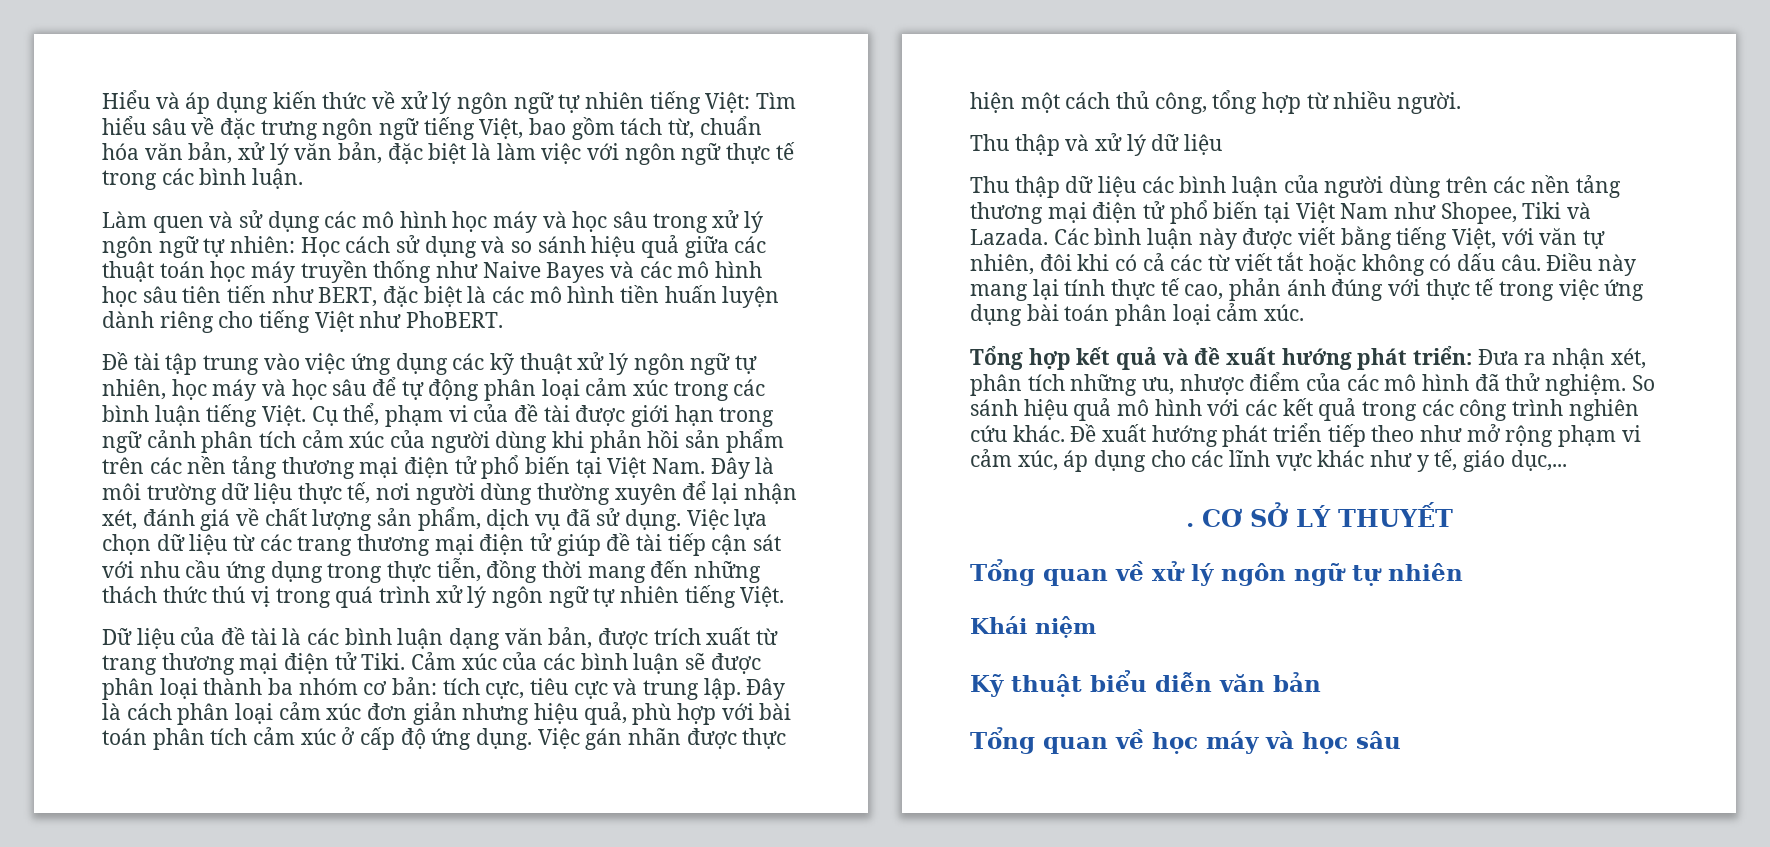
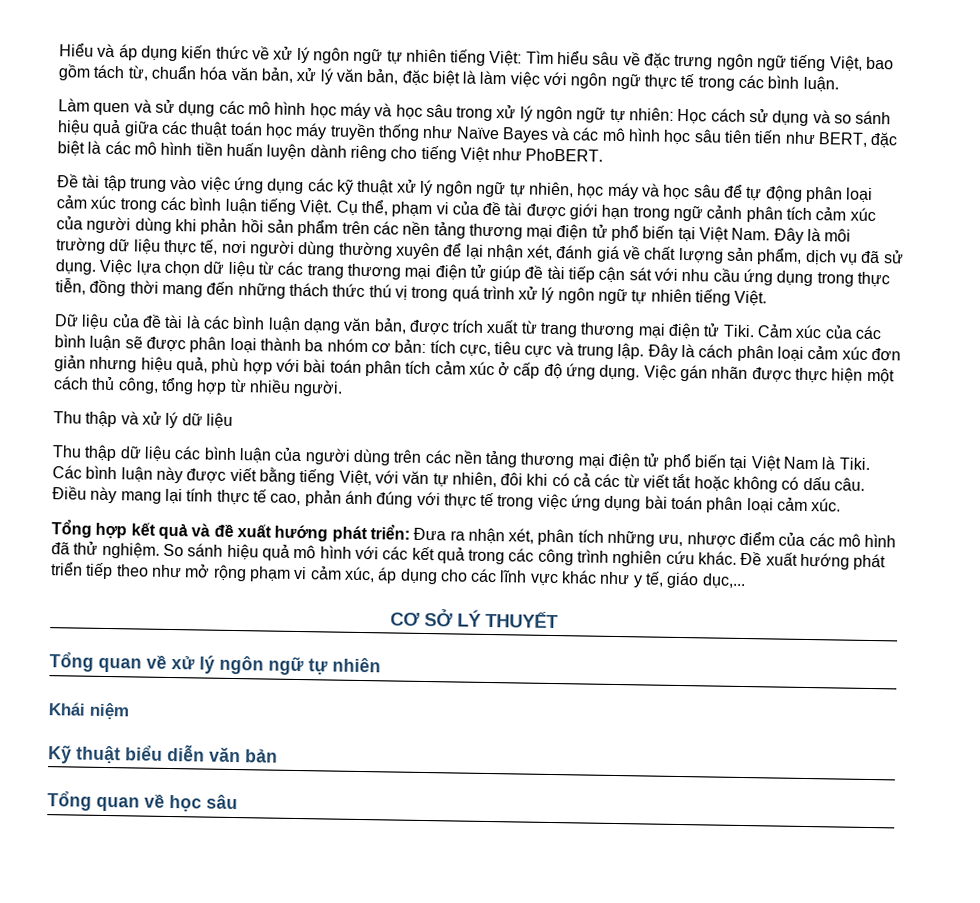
- Học cách sử dụng và so sánh hiệu quả giữa các thuật toán học máy truyền thống như Naive Bayes và các mô hình học sâu tiên tiến như BERT, đặc biệt là các mô hình tiền huấn luyện dành riêng cho tiếng Việt như PhoBERT.
+ Học cách sử dụng và so sánh hiệu quả giữa các thuật toán học máy truyền thống như Naïve Bayes và các mô hình học sâu tiên tiến như BERT, đặc biệt là các mô hình tiền huấn luyện dành riêng cho tiếng Việt như PhoBERT.
- Thu thập dữ liệu các bình luận của người dùng trên các nền tảng thương mại điện tử phổ biến tại Việt Nam như Shopee, Tiki và Lazada.
+ Thu thập dữ liệu các bình luận của người dùng trên các nền tảng thương mại điện tử phổ biến tại Việt Nam là Tiki.
- .
- Tổng quan về học máy và học sâu
+ Tổng quan về học sâu

